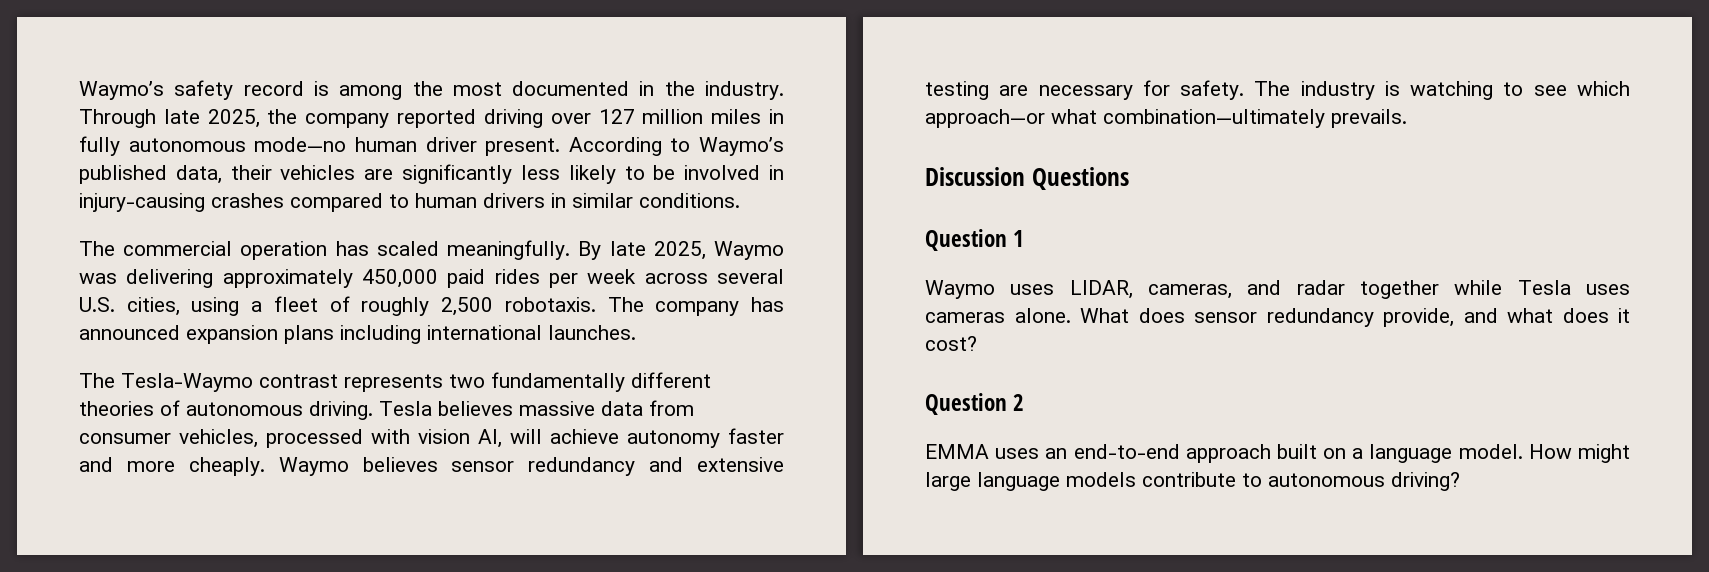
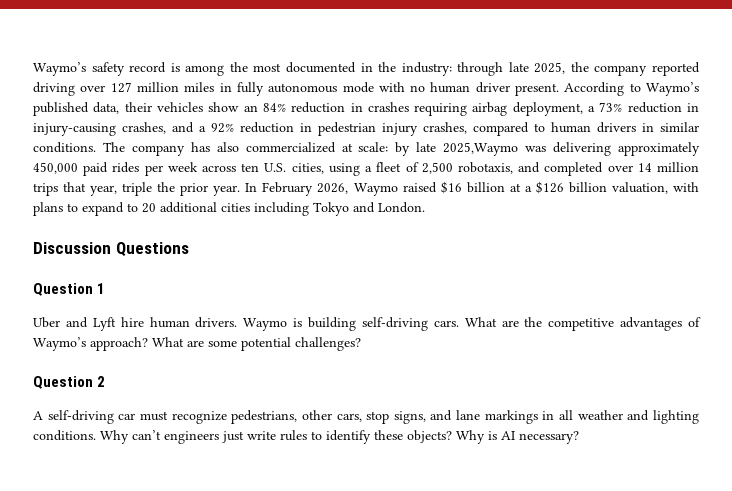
- Waymo’s safety record is among the most documented in the industry. Through late 2025, the company reported driving over 127 million miles in fully autonomous mode—no human driver present.
+ Waymo’s safety record is among the most documented in the industry: through late 2025, the company reported driving over 127 million miles in fully autonomous mode with no human driver present.
- According to Waymo’s published data, their vehicles are significantly less likely to be involved in injury-causing crashes compared to human drivers in similar conditions.
- The commercial operation has scaled meaningfully. By late 2025, Waymo was delivering approximately 450,000 paid rides per week across several U.S. cities, using a fleet of roughly 2,500 robotaxis. The company has announced expansion plans including international launches.
- The Tesla-Waymo contrast represents two fundamentally different theories of autonomous driving. Tesla believes massive data from consumer vehicles, processed with vision AI, will achieve autonomy faster and more cheaply. Waymo believes sensor redundancy and extensive testing are necessary for safety. The industry is watching to see which approach—or what combination—ultimately prevails.
+ According to Waymo’s published data, their vehicles show an 84% reduction in crashes requiring airbag deployment, a 73% reduction in injury-causing crashes, and a 92% reduction in pedestrian injury crashes, compared to human drivers in similar conditions. The company has also commercialized at scale: by late 2025,Waymo was delivering approximately 450,000 paid rides per week across ten U.S. cities, using a fleet of 2,500 robotaxis, and completed over 14 million trips that year, triple the prior year. In February 2026, Waymo raised $16 billion at a $126 billion valuation, with plans to expand to 20 additional cities including Tokyo and London.
  Discussion Questions
  Question 1
- Waymo uses LIDAR, cameras, and radar together while Tesla uses cameras alone. What does sensor redundancy provide, and what does it cost?
+ Uber and Lyft hire human drivers. Waymo is building self-driving cars. What are the competitive advantages of Waymo’s approach? What are some potential challenges?
  Question 2
- EMMA uses an end-to-end approach built on a language model. How might large language models contribute to autonomous driving?
+ A self-driving car must recognize pedestrians, other cars, stop signs, and lane markings in all weather and lighting conditions. Why can’t engineers just write rules to identify these objects? Why is AI necessary?

